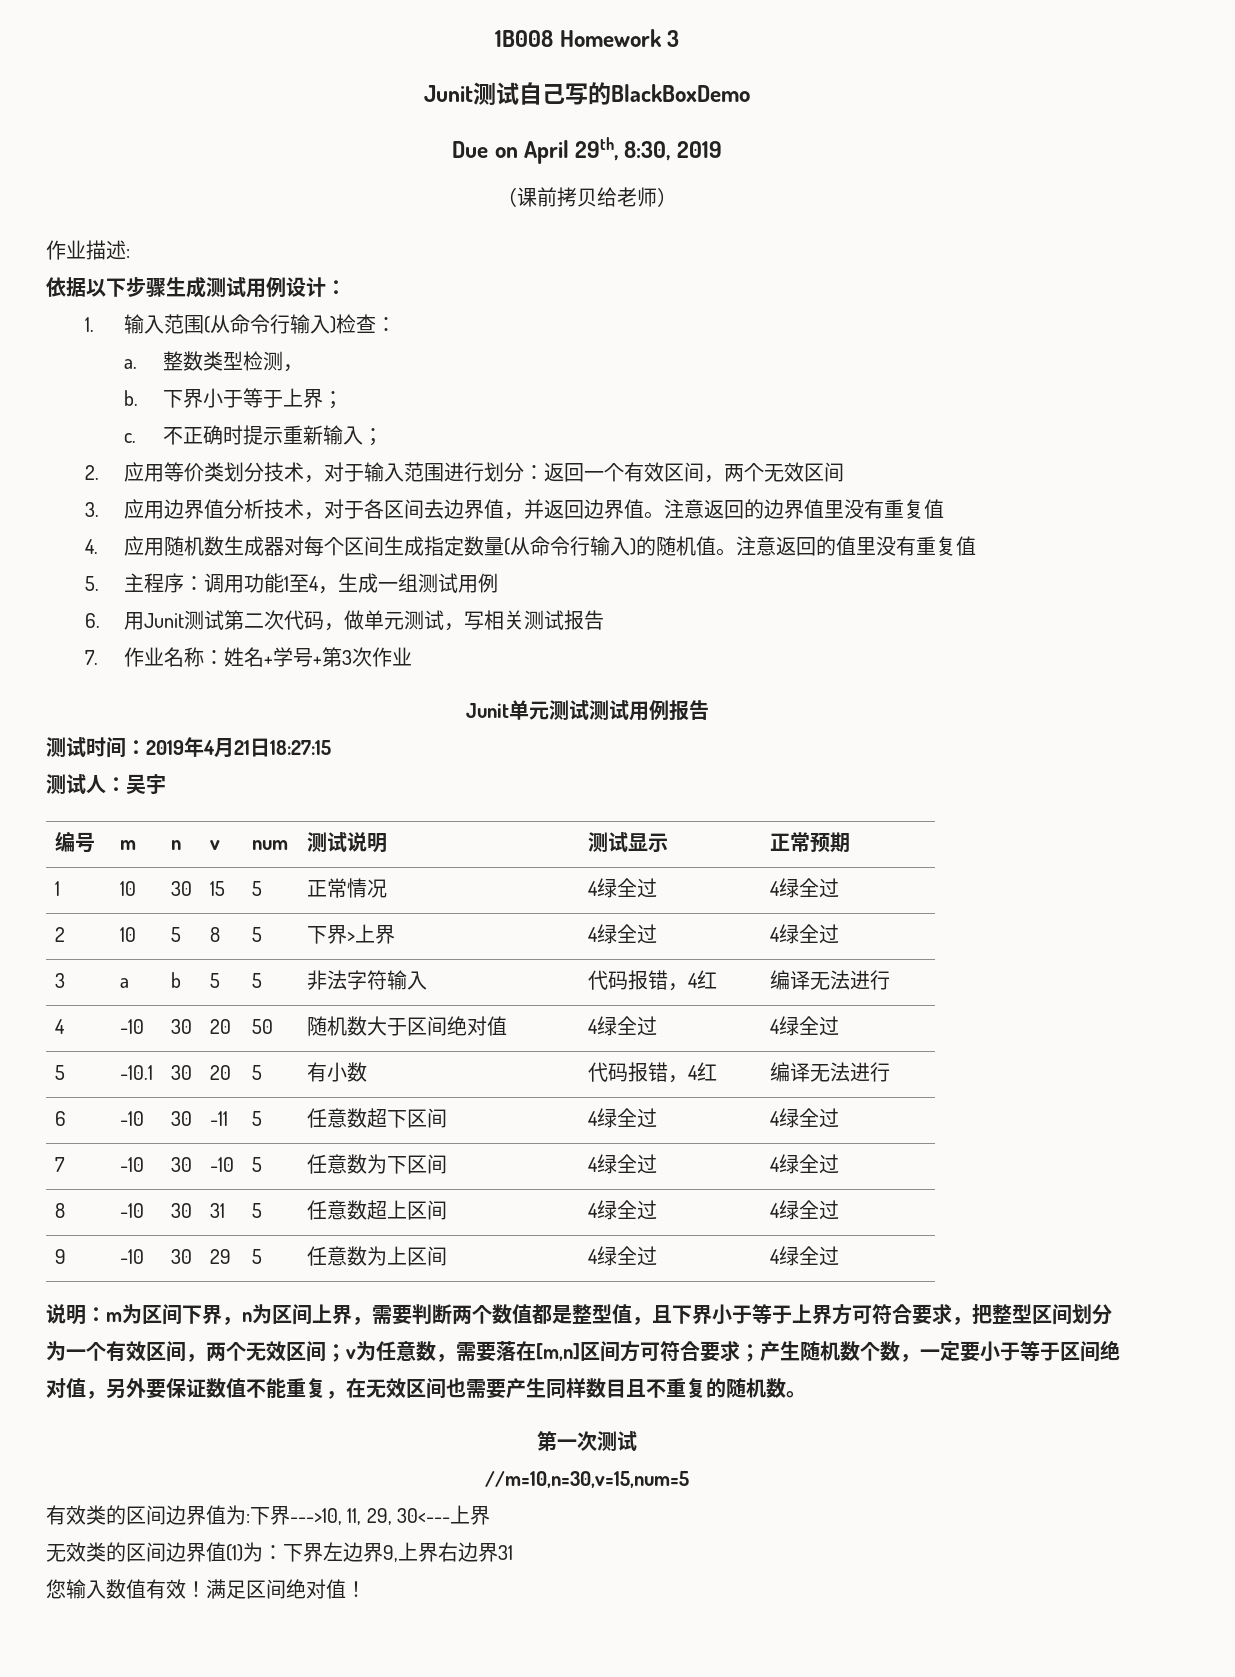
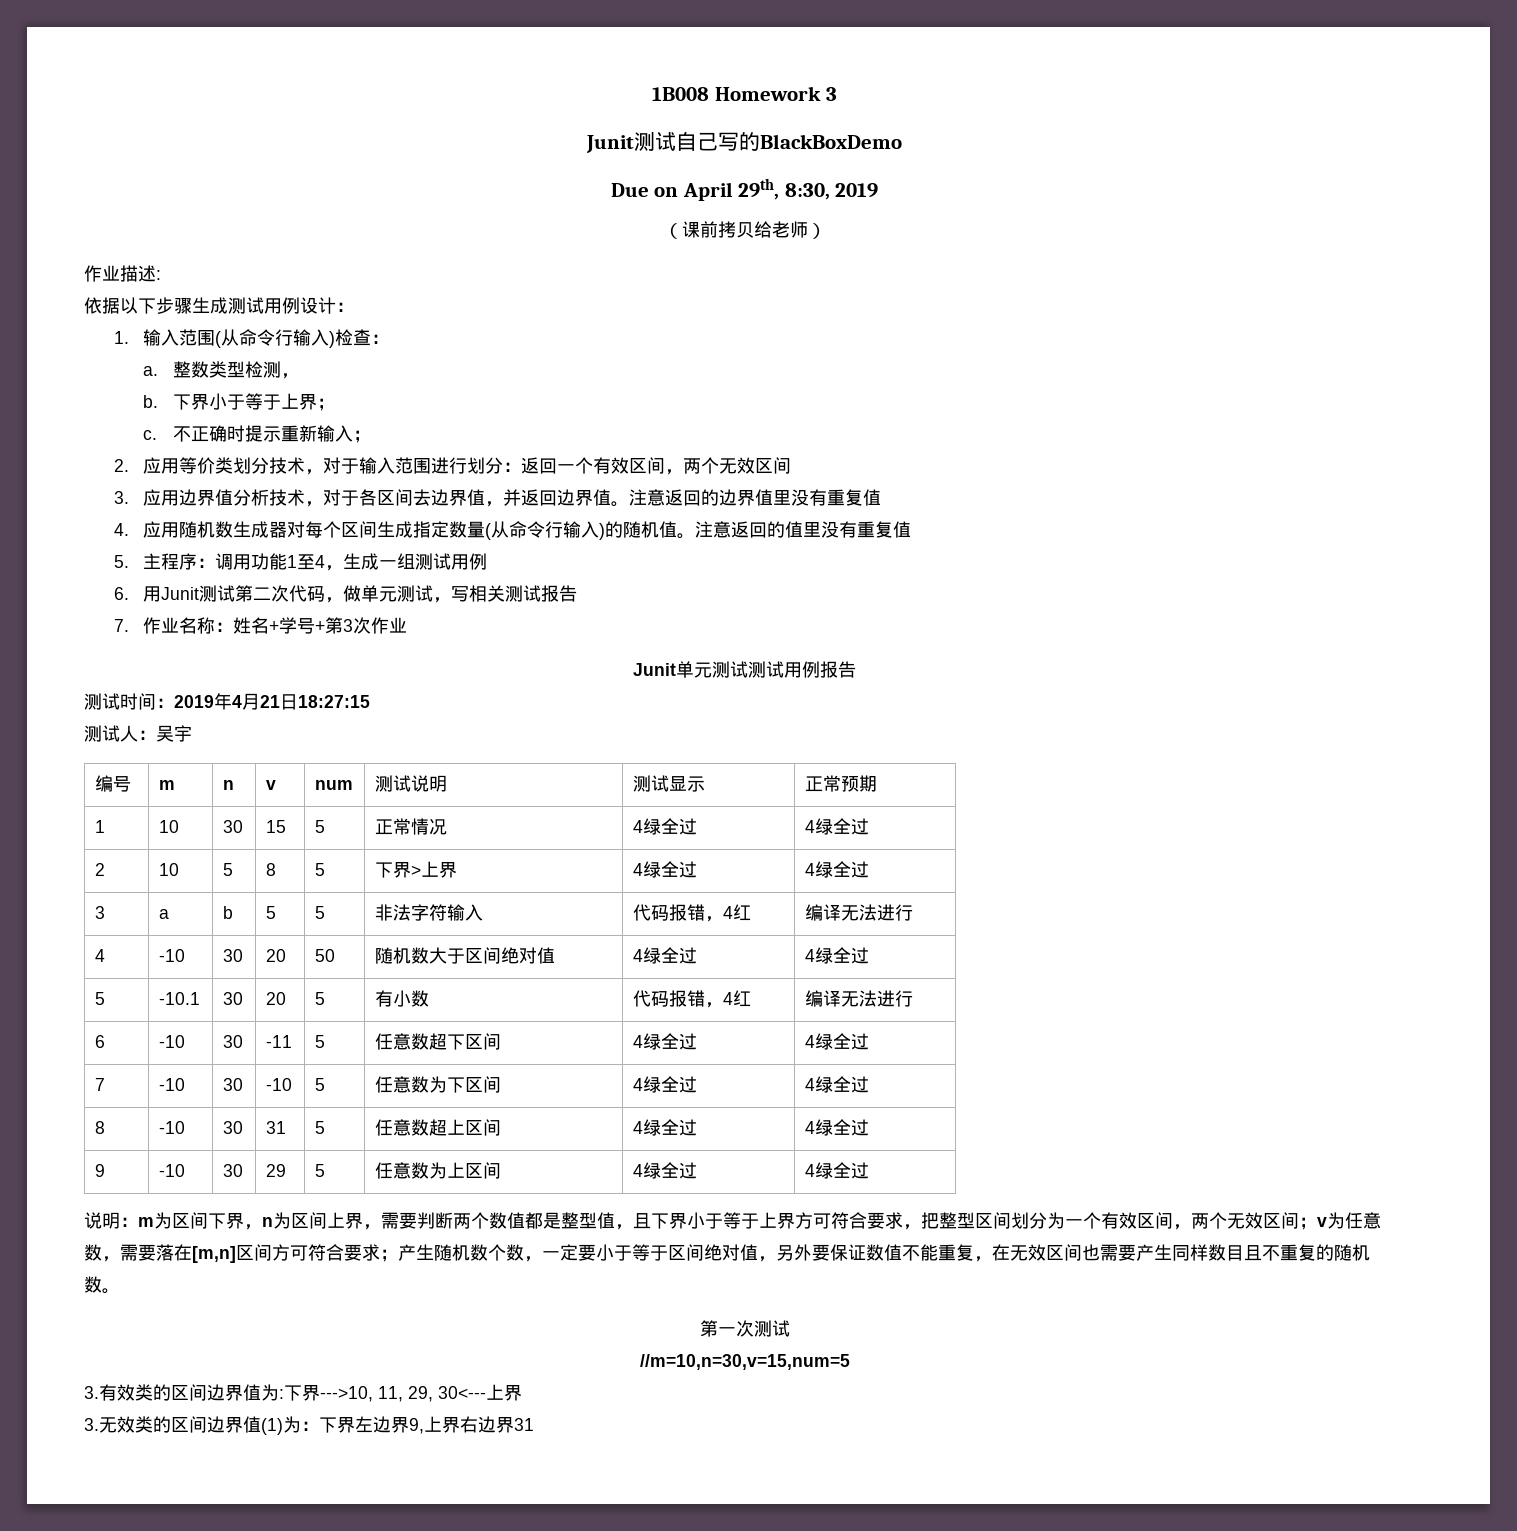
- 有效类的区间边界值为:下界--->10, 11, 29, 30<---上界
+ 3.有效类的区间边界值为:下界--->10, 11, 29, 30<---上界
- 无效类的区间边界值(1)为：下界左边界9,上界右边界31
+ 3.无效类的区间边界值(1)为：下界左边界9,上界右边界31
- 您输入数值有效！满足区间绝对值！

